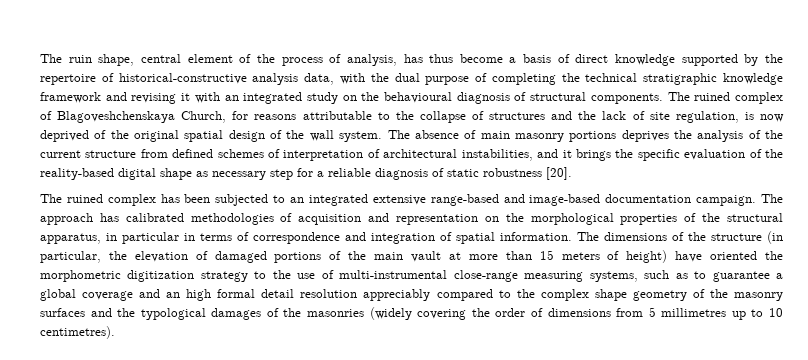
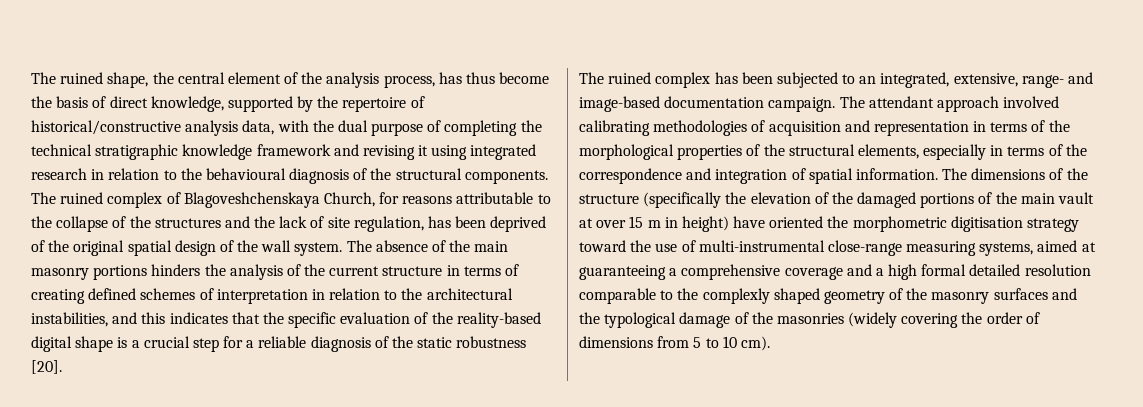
- The ruin shape, central element of the process of analysis, has thus become a basis of direct knowledge supported by the repertoire of historical-constructive analysis data, with the dual purpose of completing the technical stratigraphic knowledge framework and revising it with an integrated study on the behavioural diagnosis of structural components.
+ The ruined shape, the central element of the analysis process, has thus become the basis of direct knowledge, supported by the repertoire of historical/constructive analysis data, with the dual purpose of completing the technical stratigraphic knowledge framework and revising it using integrated research in relation to the behavioural diagnosis of the structural components.
- The ruined complex of Blagoveshchenskaya Church, for reasons attributable to the collapse of structures and the lack of site regulation, is now deprived of the original spatial design of the wall system.
+ The ruined complex of Blagoveshchenskaya Church, for reasons attributable to the collapse of the structures and the lack of site regulation, has been deprived of the original spatial design of the wall system.
- The absence of main masonry portions deprives the analysis of the current structure from defined schemes of interpretation of architectural instabilities, and it brings the specific evaluation of the reality-based digital shape as necessary step for a reliable diagnosis of static robustness [20].
+ The absence of the main masonry portions hinders the analysis of the current structure in terms of creating defined schemes of interpretation in relation to the architectural instabilities, and this indicates that the specific evaluation of the reality-based digital shape is a crucial step for a reliable diagnosis of the static robustness [20].
- The ruined complex has been subjected to an integrated extensive range-based and image-based documentation campaign.
+ The ruined complex has been subjected to an integrated, extensive, range- and image-based documentation campaign.
- The approach has calibrated methodologies of acquisition and representation on the morphological properties of the structural apparatus, in particular in terms of correspondence and integration of spatial information.
+ The attendant approach involved calibrating methodologies of acquisition and representation in terms of the morphological properties of the structural elements, especially in terms of the correspondence and integration of spatial information.
- The dimensions of the structure (in particular, the elevation of damaged portions of the main vault at more than 15 meters of height) have oriented the morphometric digitization strategy to the use of multi-instrumental close-range measuring systems, such as to guarantee a global coverage and an high formal detail resolution appreciably compared to the complex shape geometry of the masonry surfaces and the typological damages of the masonries (widely covering the order of dimensions from 5 millimetres up to 10 centimetres).
+ The dimensions of the structure (specifically the elevation of the damaged portions of the main vault at over 15 m in height) have oriented the morphometric digitisation strategy toward the use of multi-instrumental close-range measuring systems, aimed at guaranteeing a comprehensive coverage and a high formal detailed resolution comparable to the complexly shaped geometry of the masonry surfaces and the typological damage of the masonries (widely covering the order of dimensions from 5 to 10 cm).

